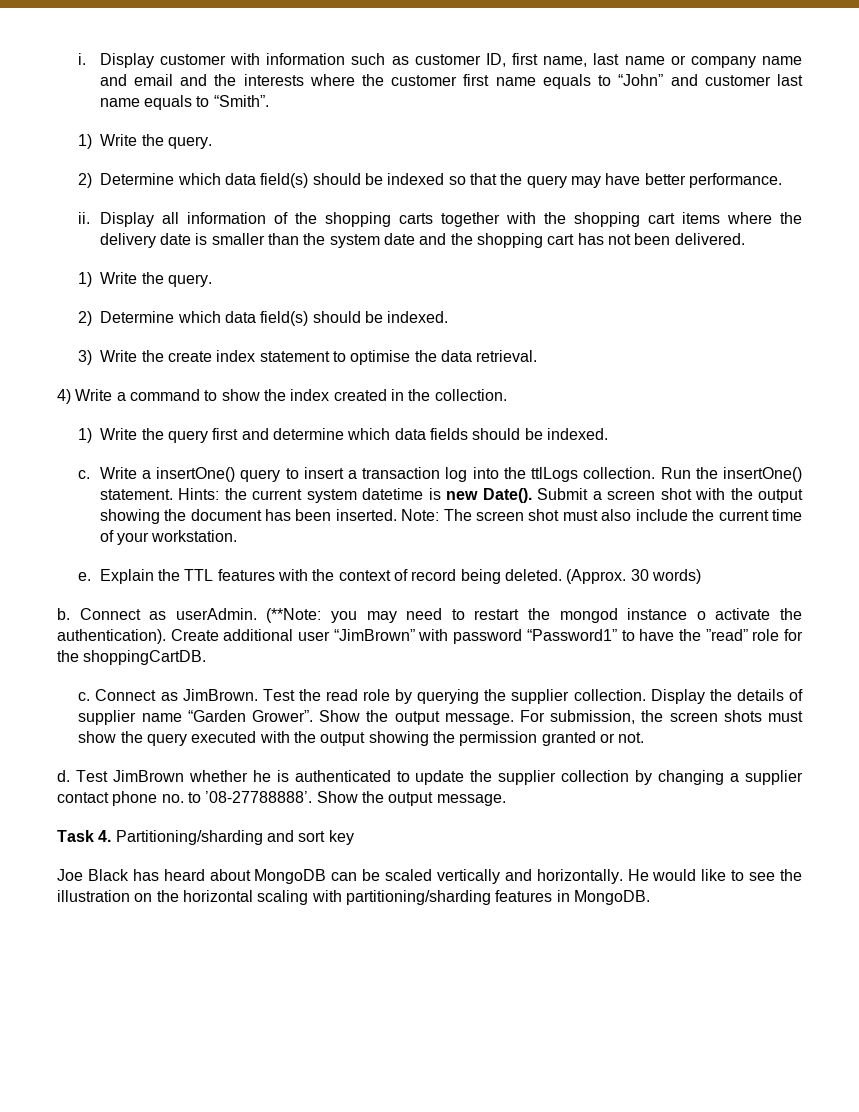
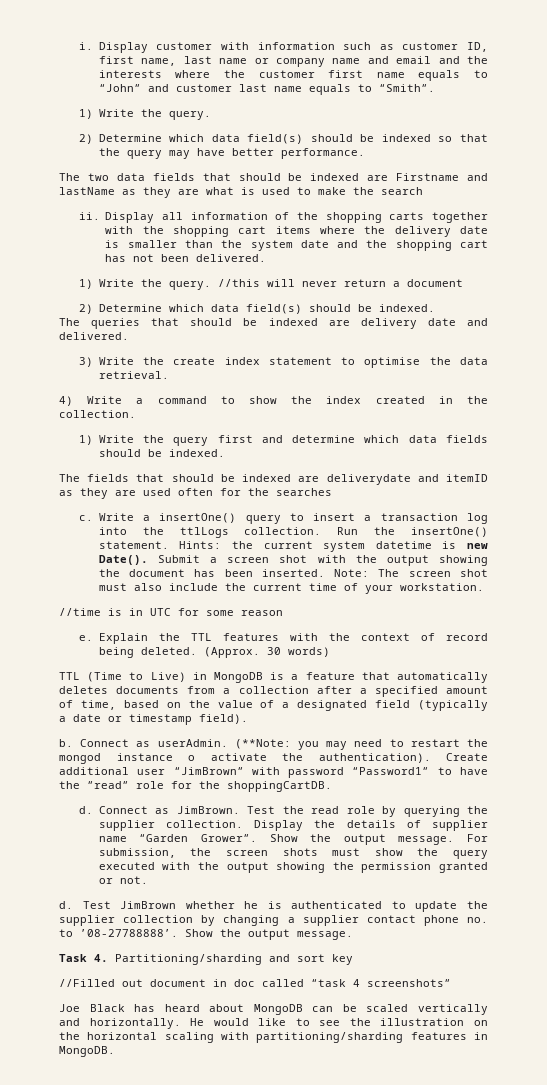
+ The two data fields that should be indexed are Firstname and lastName as they are what is used to make the search
+ //this will never return a document
+ The queries that should be indexed are delivery date and delivered.
+ The fields that should be indexed are deliverydate and itemID as they are used often for the searches
+ //time is in UTC for some reason
+ TTL (Time to Live) in MongoDB is a feature that automatically deletes documents from a collection after a specified amount of time, based on the value of a designated field (typically a date or timestamp field).
  Create additional user “JimBrown” with password “Password1” to have the ”read” role for the shoppingCartDB.
- c.
+ d.
+ //Filled out document in doc called “task 4 screenshots”

